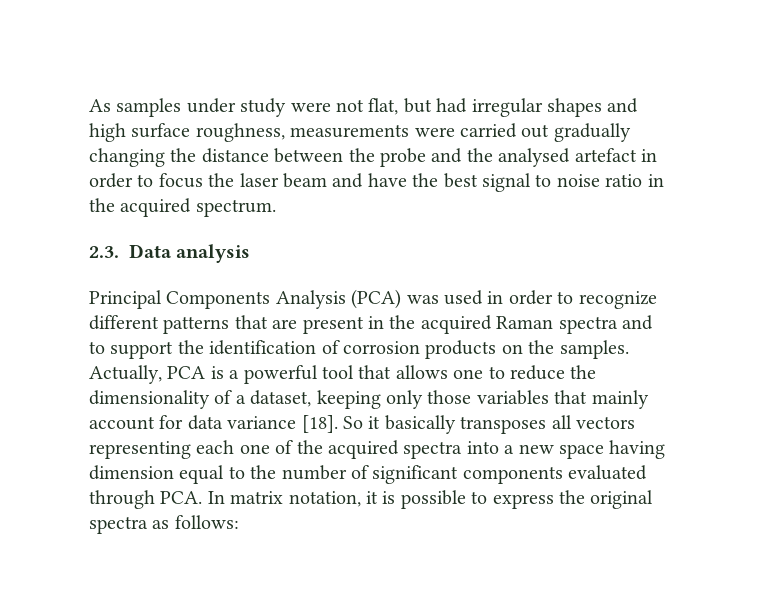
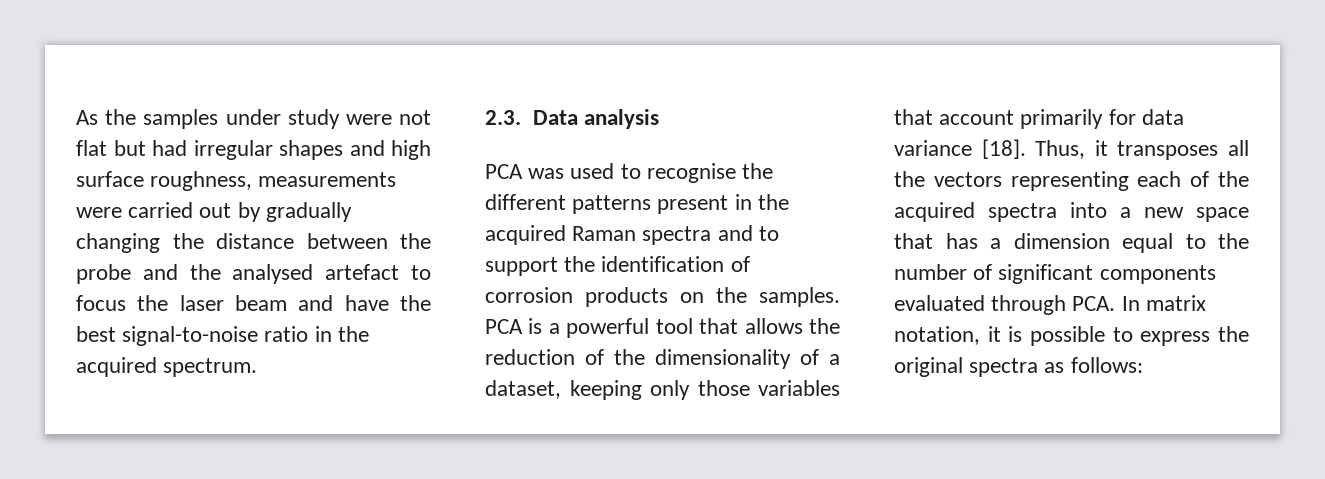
- As samples under study were not flat, but had irregular shapes and high surface roughness, measurements were carried out gradually changing the distance between the probe and the analysed artefact in order to focus the laser beam and have the best signal to noise ratio in the acquired spectrum.
+ As the samples under study were not flat but had irregular shapes and high surface roughness, measurements were carried out by gradually changing the distance between the probe and the analysed artefact to focus the laser beam and have the best signal-to-noise ratio in the acquired spectrum.
- Principal Components Analysis (PCA) was used in order to recognize different patterns that are present in the acquired Raman spectra and to support the identification of corrosion products on the samples.
+ PCA was used to recognise the different patterns present in the acquired Raman spectra and to support the identification of corrosion products on the samples.
- Actually, PCA is a powerful tool that allows one to reduce the dimensionality of a dataset, keeping only those variables that mainly account for data variance [18].
+ PCA is a powerful tool that allows the reduction of the dimensionality of a dataset, keeping only those variables that account primarily for data variance [18].
- So it basically transposes all vectors representing each one of the acquired spectra into a new space having dimension equal to the number of significant components evaluated through PCA. In matrix notation, it is possible to express the original spectra as follows:
+ Thus, it transposes all the vectors representing each of the acquired spectra into a new space that has a dimension equal to the number of significant components evaluated through PCA. In matrix notation, it is possible to express the original spectra as follows:

